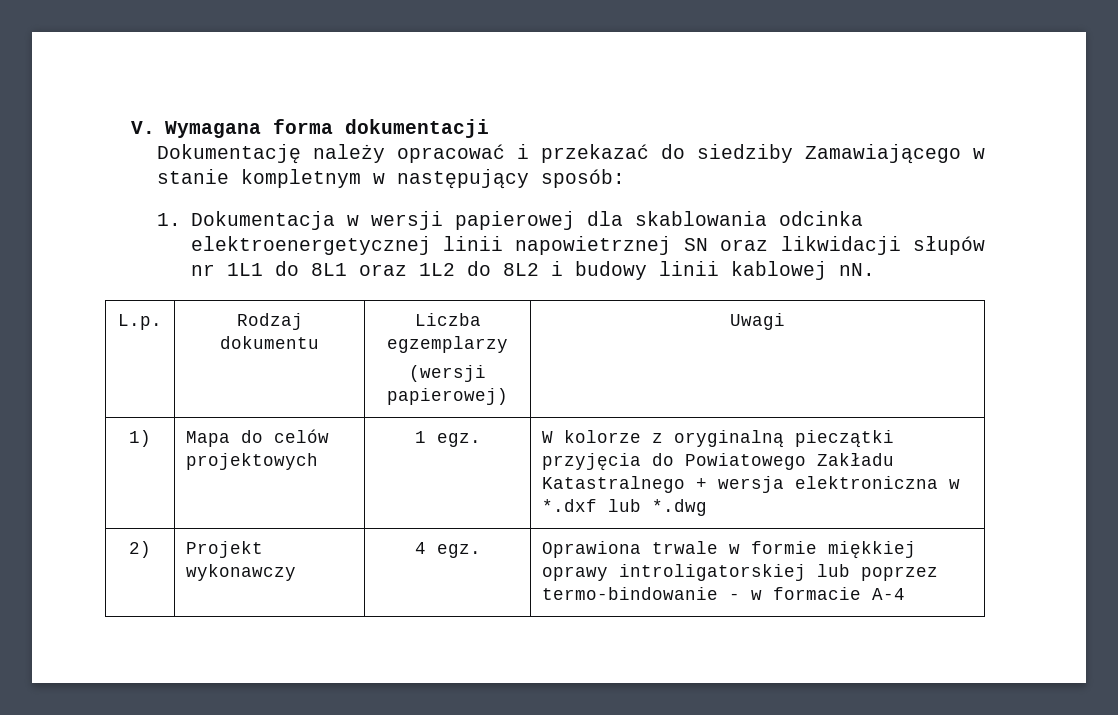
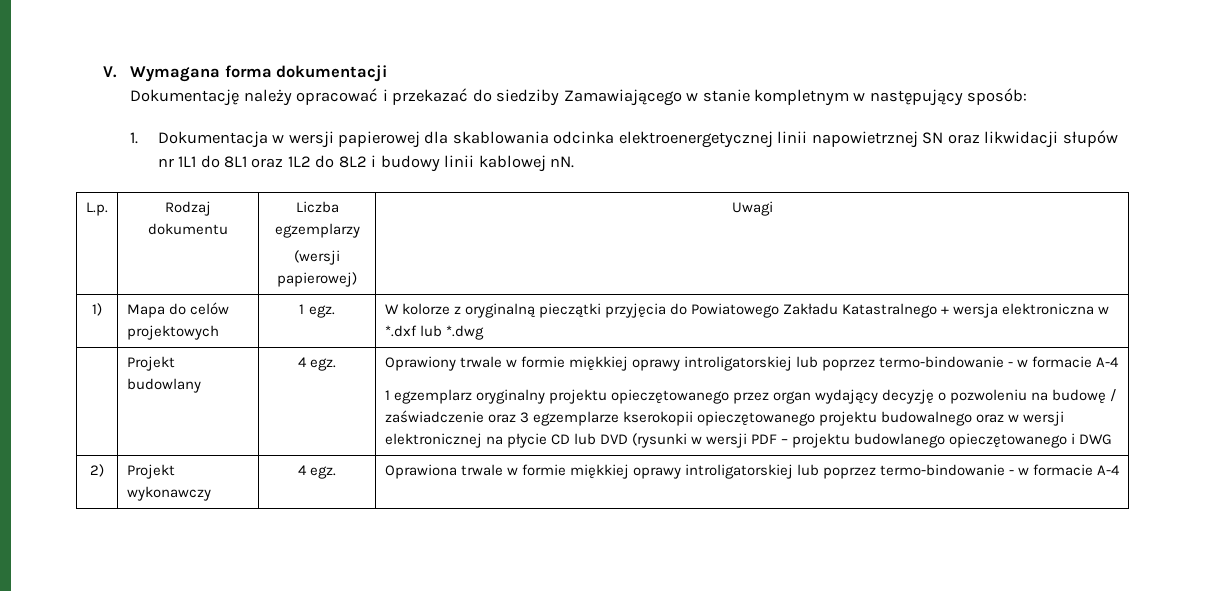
+ Projekt budowlany | 4 egz. | Oprawiony trwale w formie miękkiej oprawy introligatorskiej lub poprzez termo-bindowanie - w formacie A-4
+ 1 egzemplarz oryginalny projektu opieczętowanego przez organ wydający decyzję o pozwoleniu na budowę / zaświadczenie oraz 3 egzemplarze kserokopii opieczętowanego projektu budowalnego oraz w wersji elektronicznej na płycie CD lub DVD (rysunki w wersji PDF – projektu budowlanego opieczętowanego i DWG

